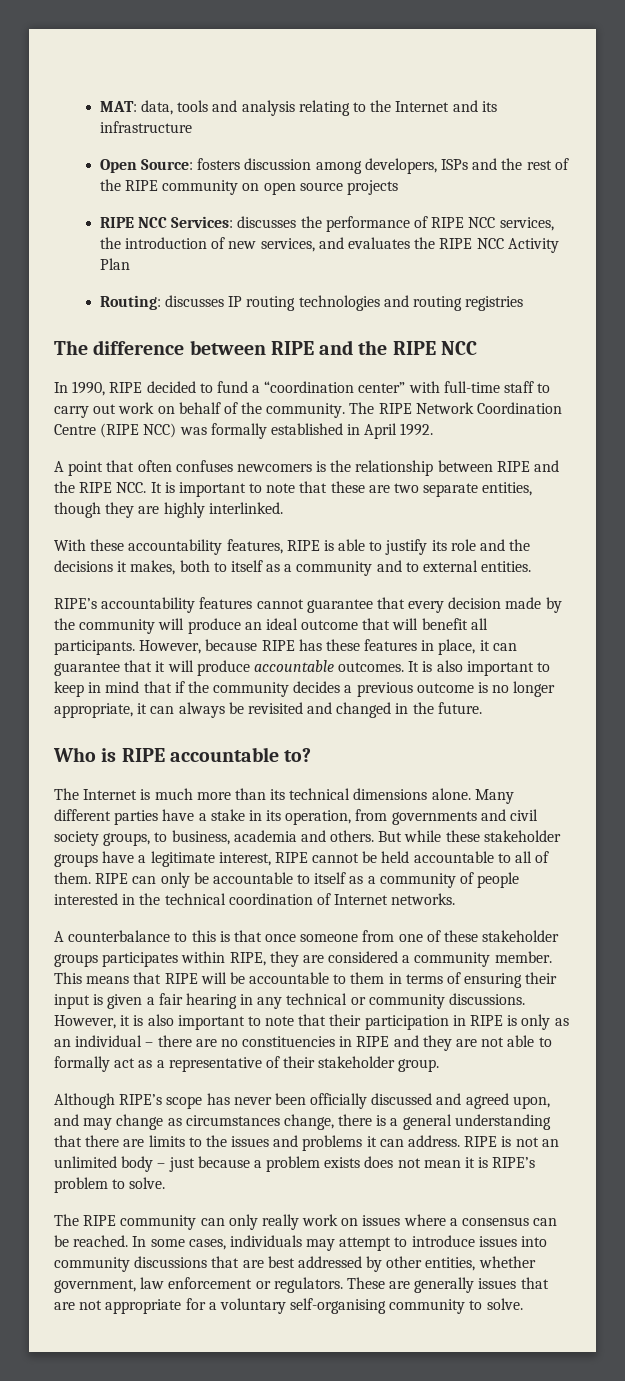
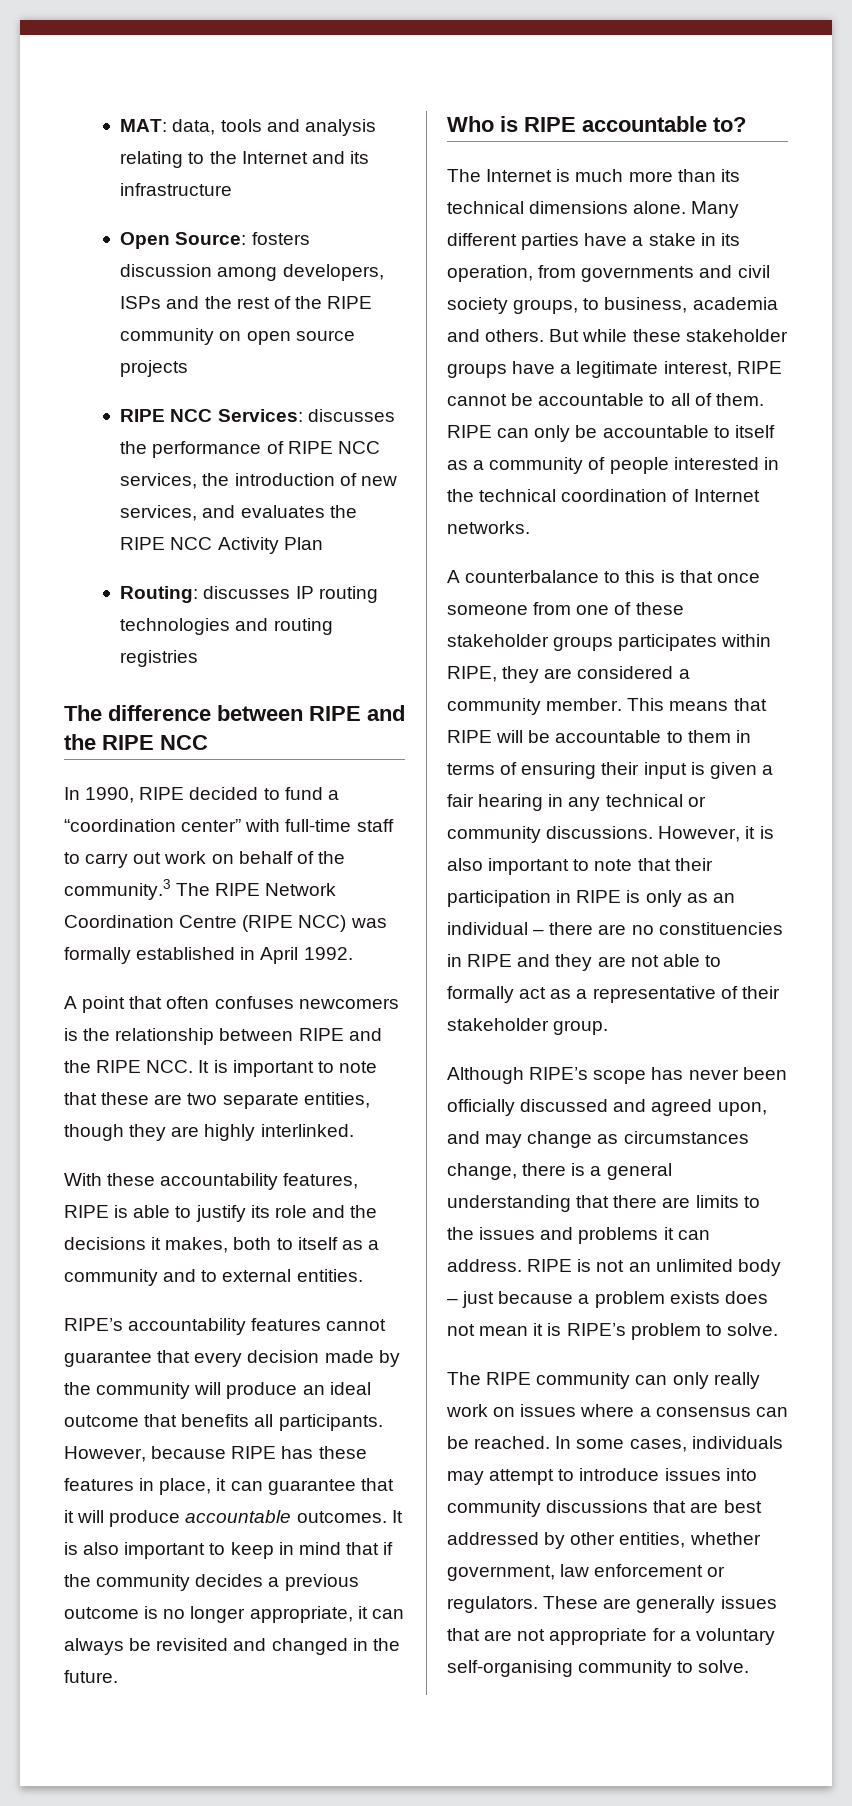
- In 1990, RIPE decided to fund a “coordination center” with full-time staff to carry out work on behalf of the community. The RIPE Network Coordination Centre (RIPE NCC) was formally established in April 1992.
+ In 1990, RIPE decided to fund a “coordination center” with full-time staff to carry out work on behalf of the community.3 The RIPE Network Coordination Centre (RIPE NCC) was formally established in April 1992.
- RIPE’s accountability features cannot guarantee that every decision made by the community will produce an ideal outcome that will benefit all participants.
+ RIPE’s accountability features cannot guarantee that every decision made by the community will produce an ideal outcome that benefits all participants.
- But while these stakeholder groups have a legitimate interest, RIPE cannot be held accountable to all of them.
+ But while these stakeholder groups have a legitimate interest, RIPE cannot be accountable to all of them.

